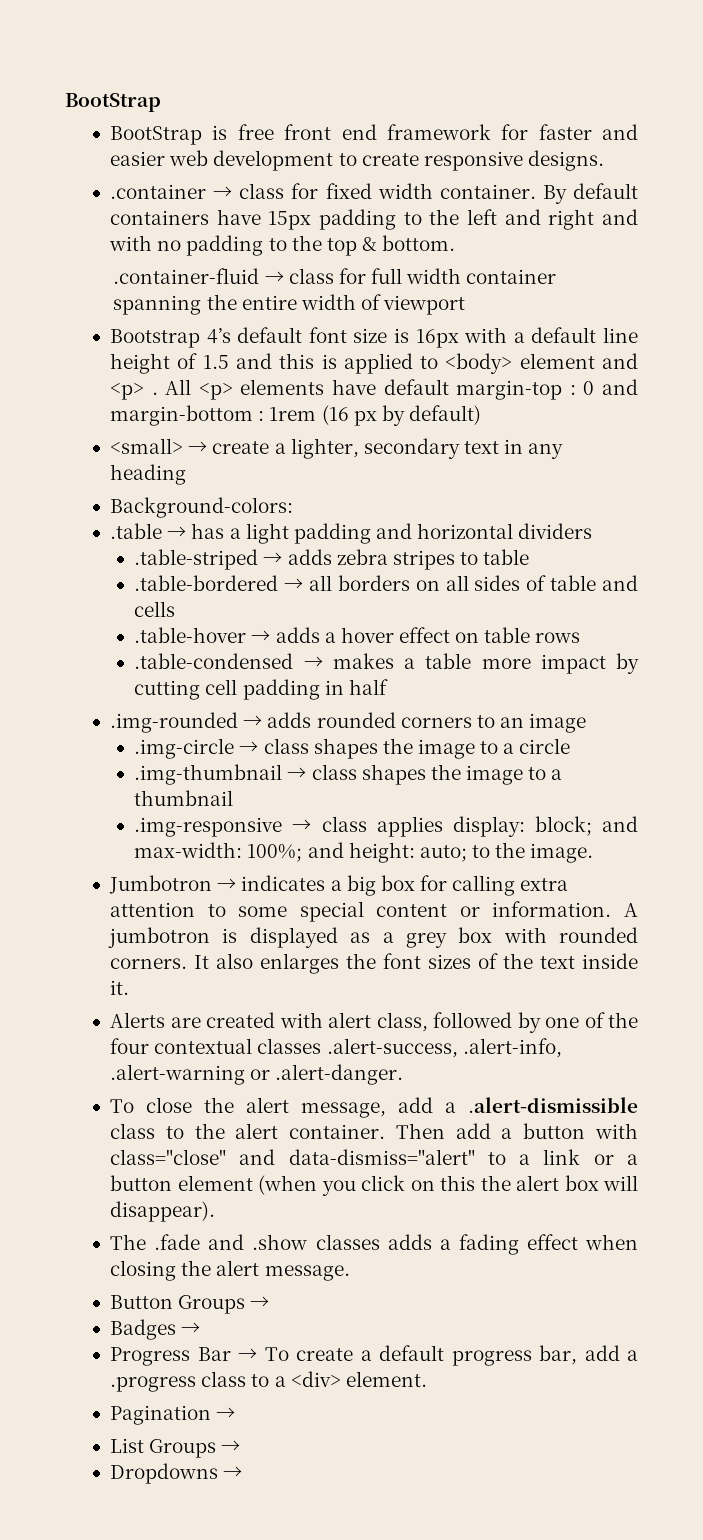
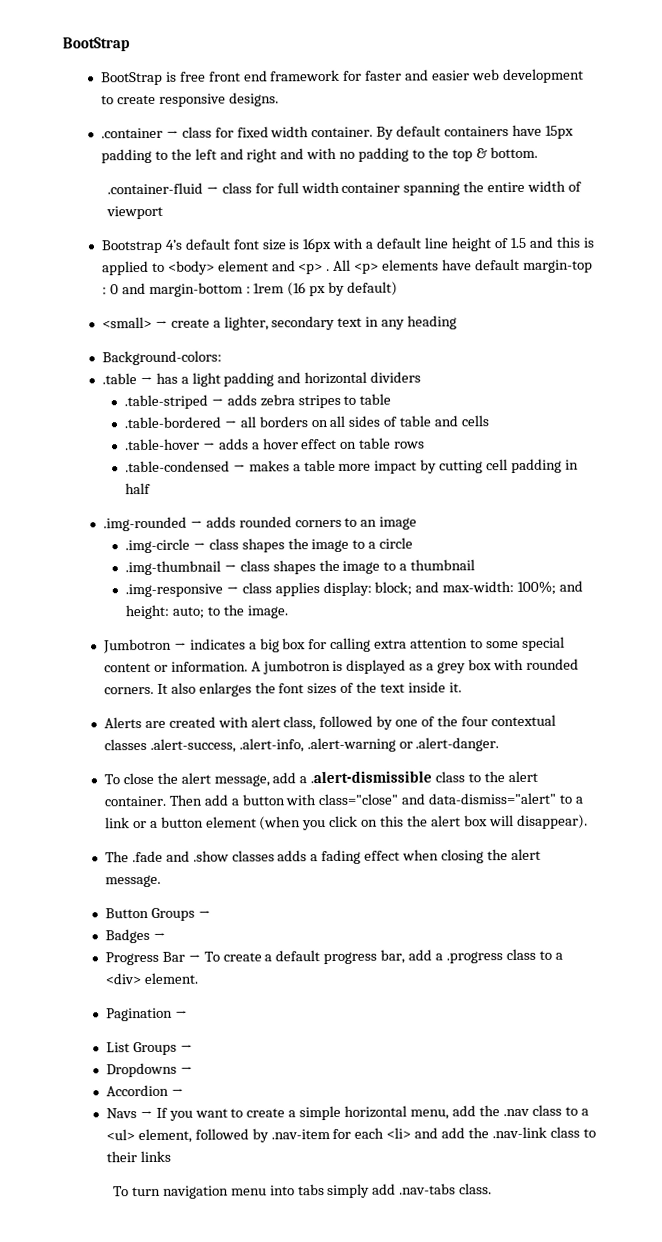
+ Accordion →
+ Navs → If you want to create a simple horizontal menu, add the .nav class to a <ul> element, followed by .nav-item for each <li> and add the .nav-link class to their links
+ To turn navigation menu into tabs simply add .nav-tabs class.

